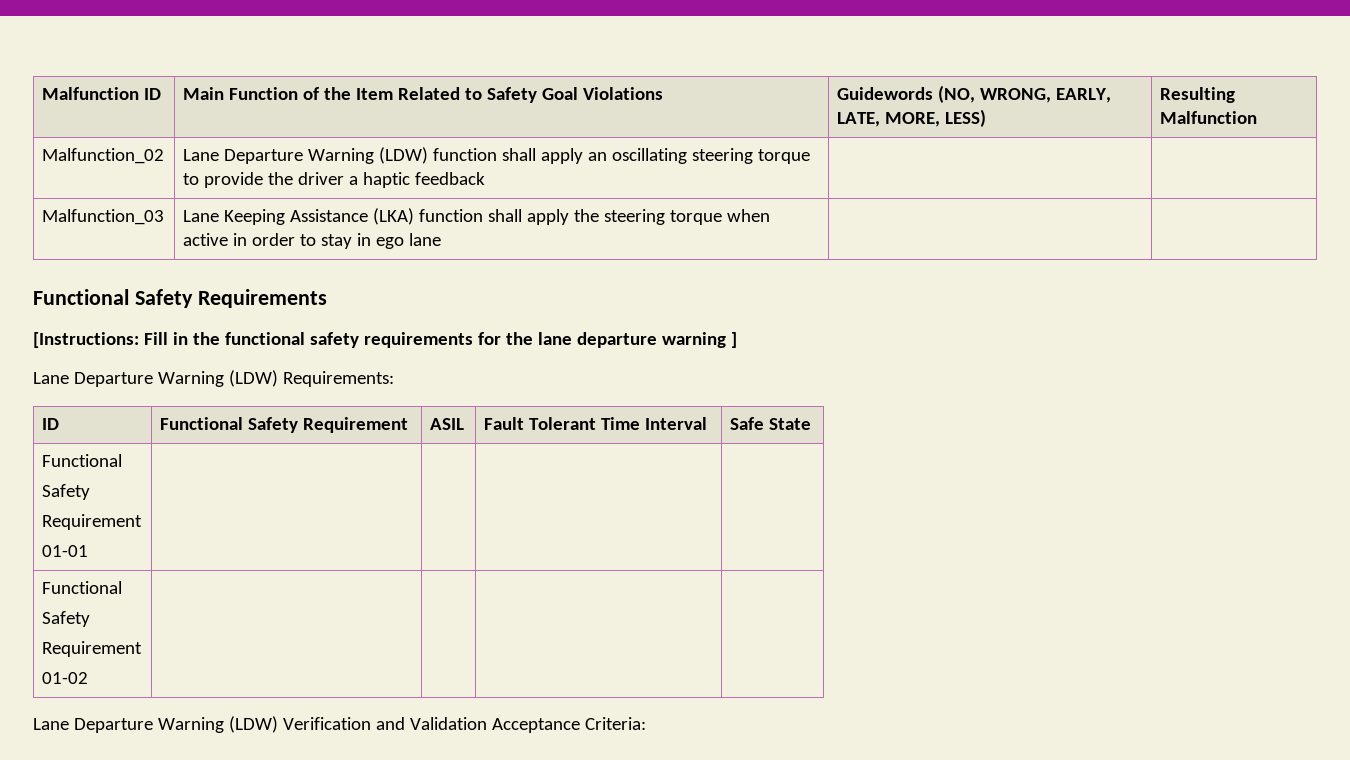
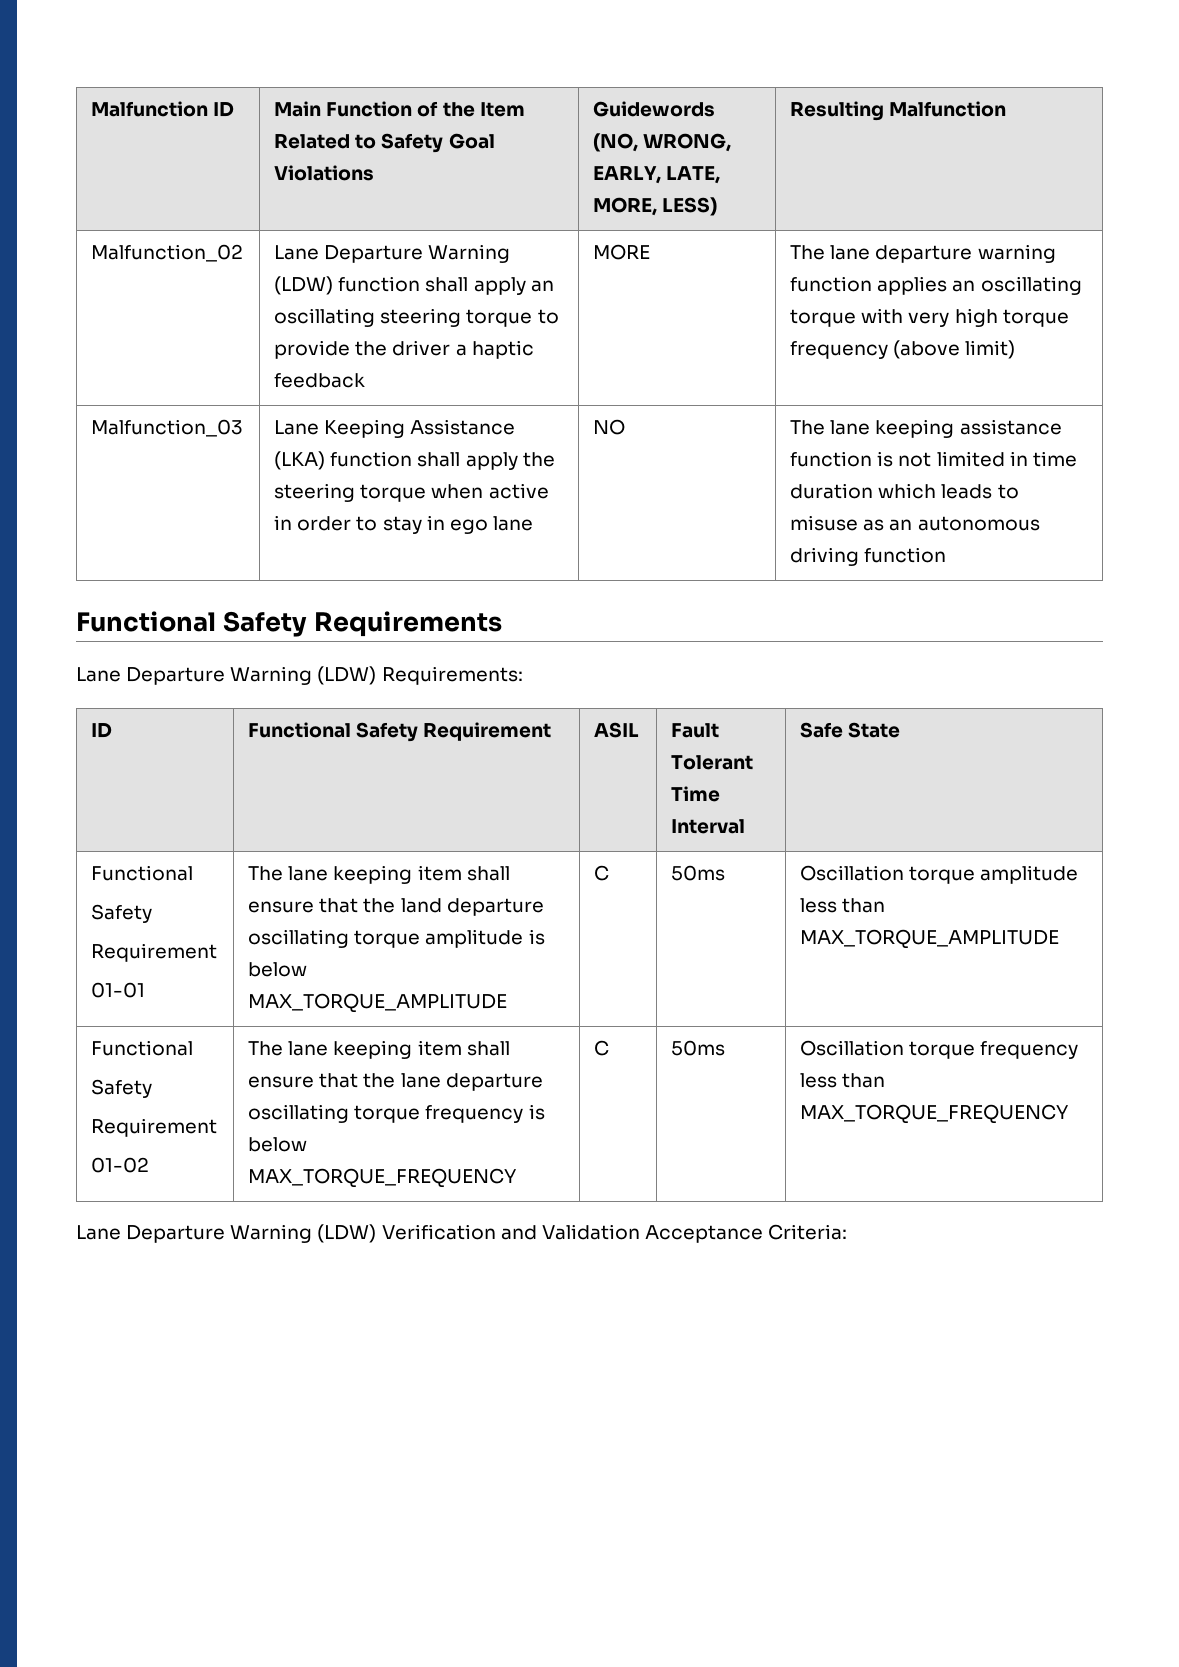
- Malfunction_02 | Lane Departure Warning (LDW) function shall apply an oscillating steering torque to provide the driver a haptic feedback | |
+ Malfunction_02 | Lane Departure Warning (LDW) function shall apply an oscillating steering torque to provide the driver a haptic feedback | MORE | The lane departure warning function applies an oscillating torque with very high torque frequency (above limit)
+ NO | The lane keeping assistance function is not limited in time duration which leads to misuse as an autonomous driving function
  Functional Safety Requirements
- [Instructions: Fill in the functional safety requirements for the lane departure warning ]
  ID | Functional Safety Requirement | ASIL | Fault Tolerant Time Interval | Safe State
  Functional
  Safety
  Requirement
- 01-01 | | | |
+ 01-01 | The lane keeping item shall ensure that the land departure oscillating torque amplitude is below MAX_TORQUE_AMPLITUDE | C | 50ms | Oscillation torque amplitude less than MAX_TORQUE_AMPLITUDE
  Functional
  Safety
  Requirement
- 01-02 | | | |
+ 01-02 | The lane keeping item shall ensure that the lane departure oscillating torque frequency is below MAX_TORQUE_FREQUENCY | C | 50ms | Oscillation torque frequency less than MAX_TORQUE_FREQUENCY

